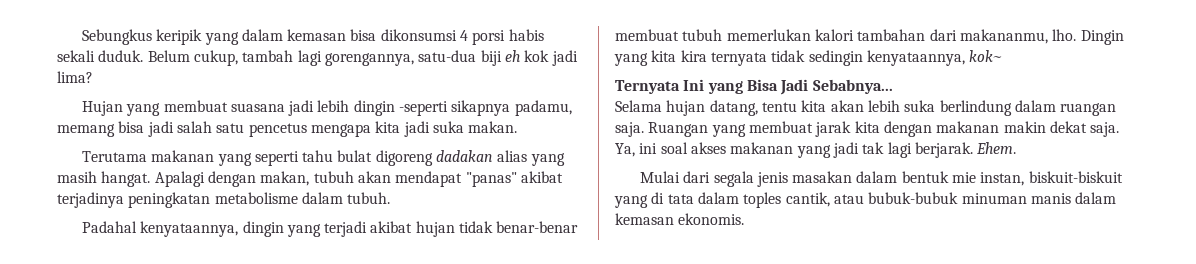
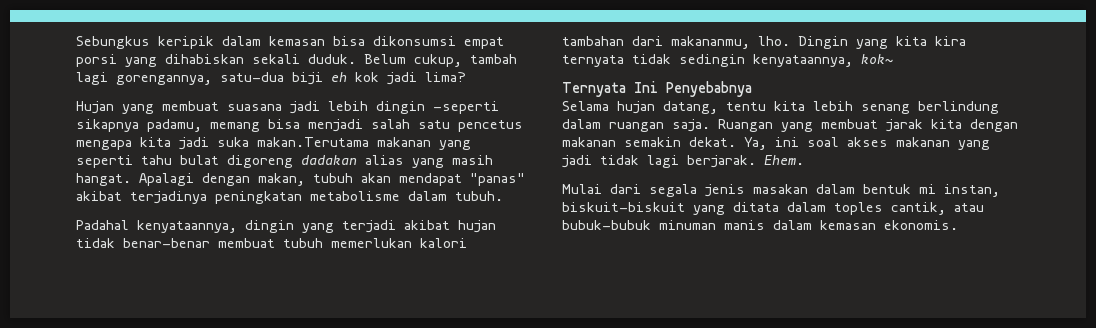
- Sebungkus keripik yang dalam kemasan bisa dikonsumsi 4 porsi habis sekali duduk.
+ Sebungkus keripik dalam kemasan bisa dikonsumsi empat porsi yang dihabiskan sekali duduk.
- Hujan yang membuat suasana jadi lebih dingin -seperti sikapnya padamu, memang bisa jadi salah satu pencetus mengapa kita jadi suka makan.
- Terutama makanan yang seperti tahu bulat digoreng dadakan alias yang masih hangat.
+ Hujan yang membuat suasana jadi lebih dingin -seperti sikapnya padamu, memang bisa menjadi salah satu pencetus mengapa kita jadi suka makan.Terutama makanan yang seperti tahu bulat digoreng dadakan alias yang masih hangat.
- Ternyata Ini yang Bisa Jadi Sebabnya...
+ Ternyata Ini Penyebabnya
- Selama hujan datang, tentu kita akan lebih suka berlindung dalam ruangan saja.
+ Selama hujan datang, tentu kita lebih senang berlindung dalam ruangan saja.
- Ruangan yang membuat jarak kita dengan makanan makin dekat saja.
+ Ruangan yang membuat jarak kita dengan makanan semakin dekat.
- Ya, ini soal akses makanan yang jadi tak lagi berjarak.
+ Ya, ini soal akses makanan yang jadi tidak lagi berjarak.
- Mulai dari segala jenis masakan dalam bentuk mie instan, biskuit-biskuit yang di tata dalam toples cantik, atau bubuk-bubuk minuman manis dalam kemasan ekonomis.
+ Mulai dari segala jenis masakan dalam bentuk mi instan, biskuit-biskuit yang ditata dalam toples cantik, atau bubuk-bubuk minuman manis dalam kemasan ekonomis.

